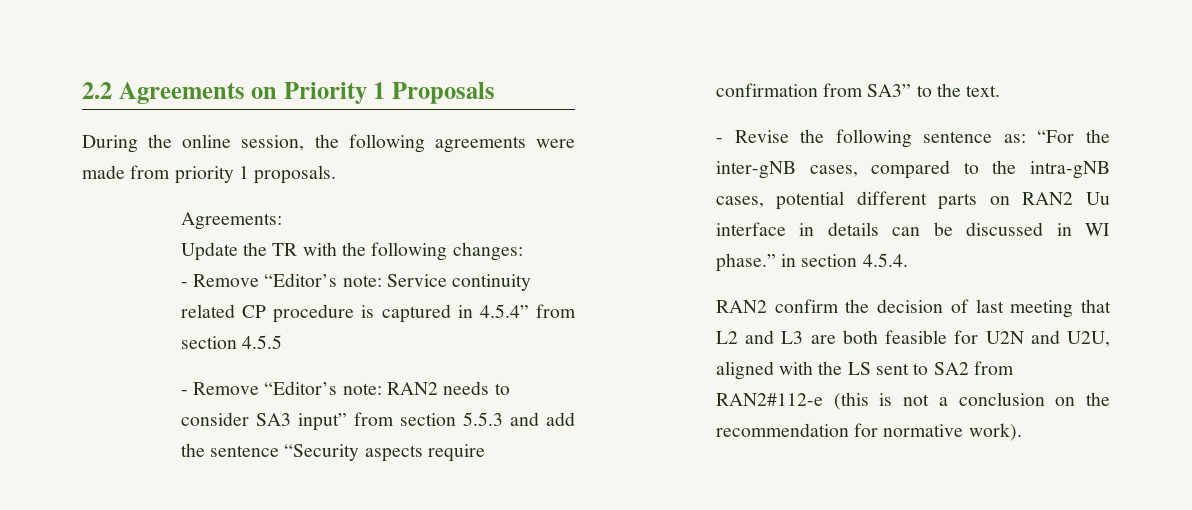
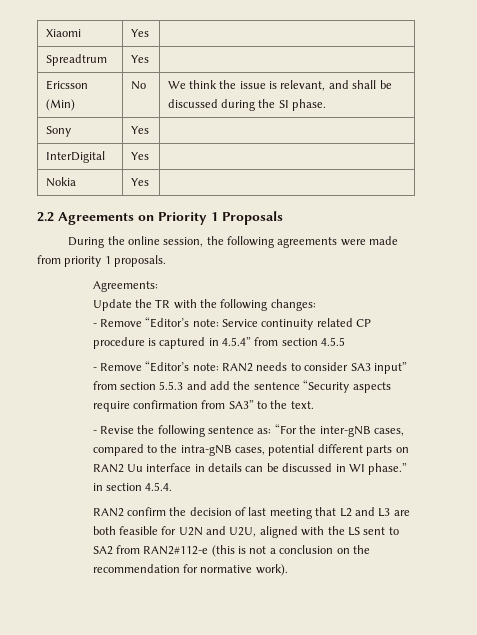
+ Xiaomi | Yes |
+ Spreadtrum | Yes |
+ Ericsson (Min) | No | We think the issue is relevant, and shall be discussed during the SI phase.
+ Sony | Yes |
+ InterDigital | Yes |
+ Nokia | Yes |

